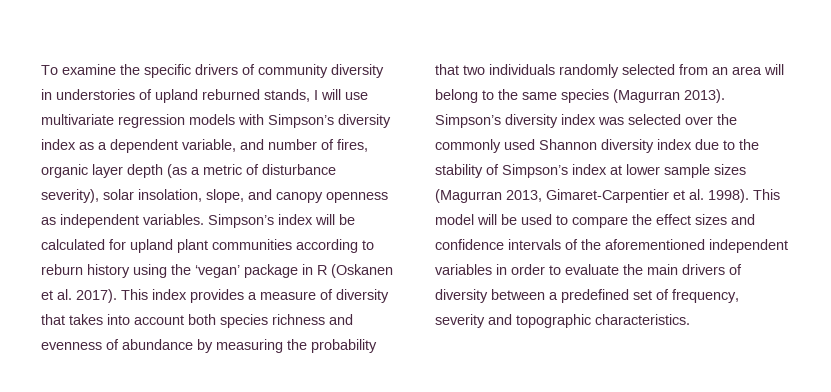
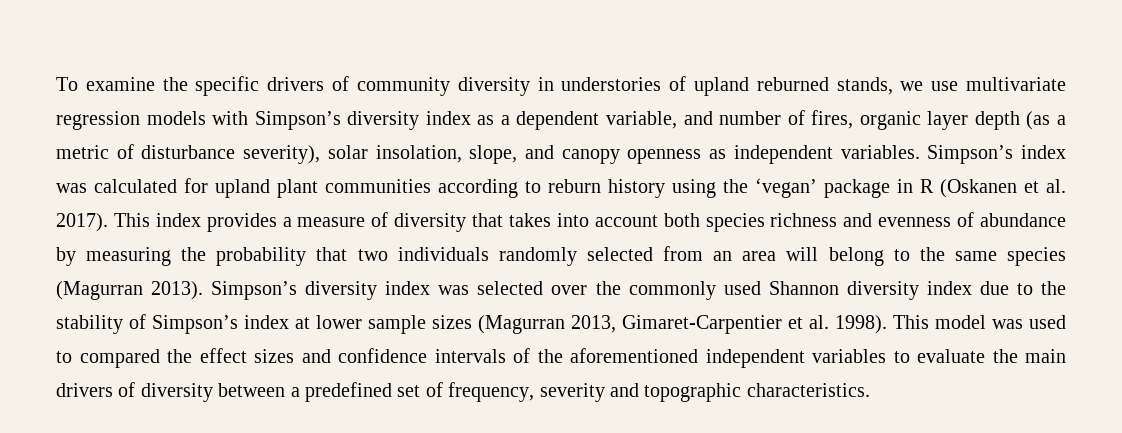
- To examine the specific drivers of community diversity in understories of upland reburned stands, I will use multivariate regression models with Simpson’s diversity index as a dependent variable, and number of fires, organic layer depth (as a metric of disturbance severity), solar insolation, slope, and canopy openness as independent variables.
+ To examine the specific drivers of community diversity in understories of upland reburned stands, we use multivariate regression models with Simpson’s diversity index as a dependent variable, and number of fires, organic layer depth (as a metric of disturbance severity), solar insolation, slope, and canopy openness as independent variables.
- Simpson’s index will be calculated for upland plant communities according to reburn history using the ‘vegan’ package in R (Oskanen et al. 2017).
+ Simpson’s index was calculated for upland plant communities according to reburn history using the ‘vegan’ package in R (Oskanen et al. 2017).
- This model will be used to compare the effect sizes and confidence intervals of the aforementioned independent variables in order to evaluate the main drivers of diversity between a predefined set of frequency, severity and topographic characteristics.
+ This model was used to compared the effect sizes and confidence intervals of the aforementioned independent variables to evaluate the main drivers of diversity between a predefined set of frequency, severity and topographic characteristics.

